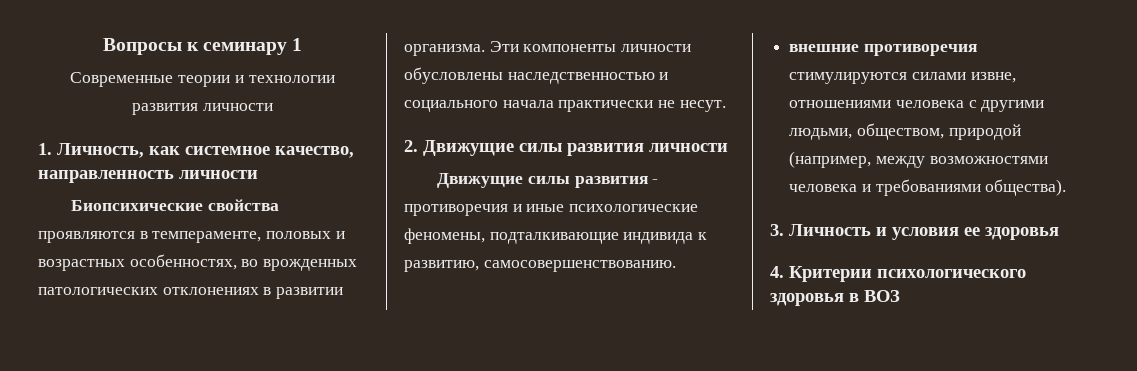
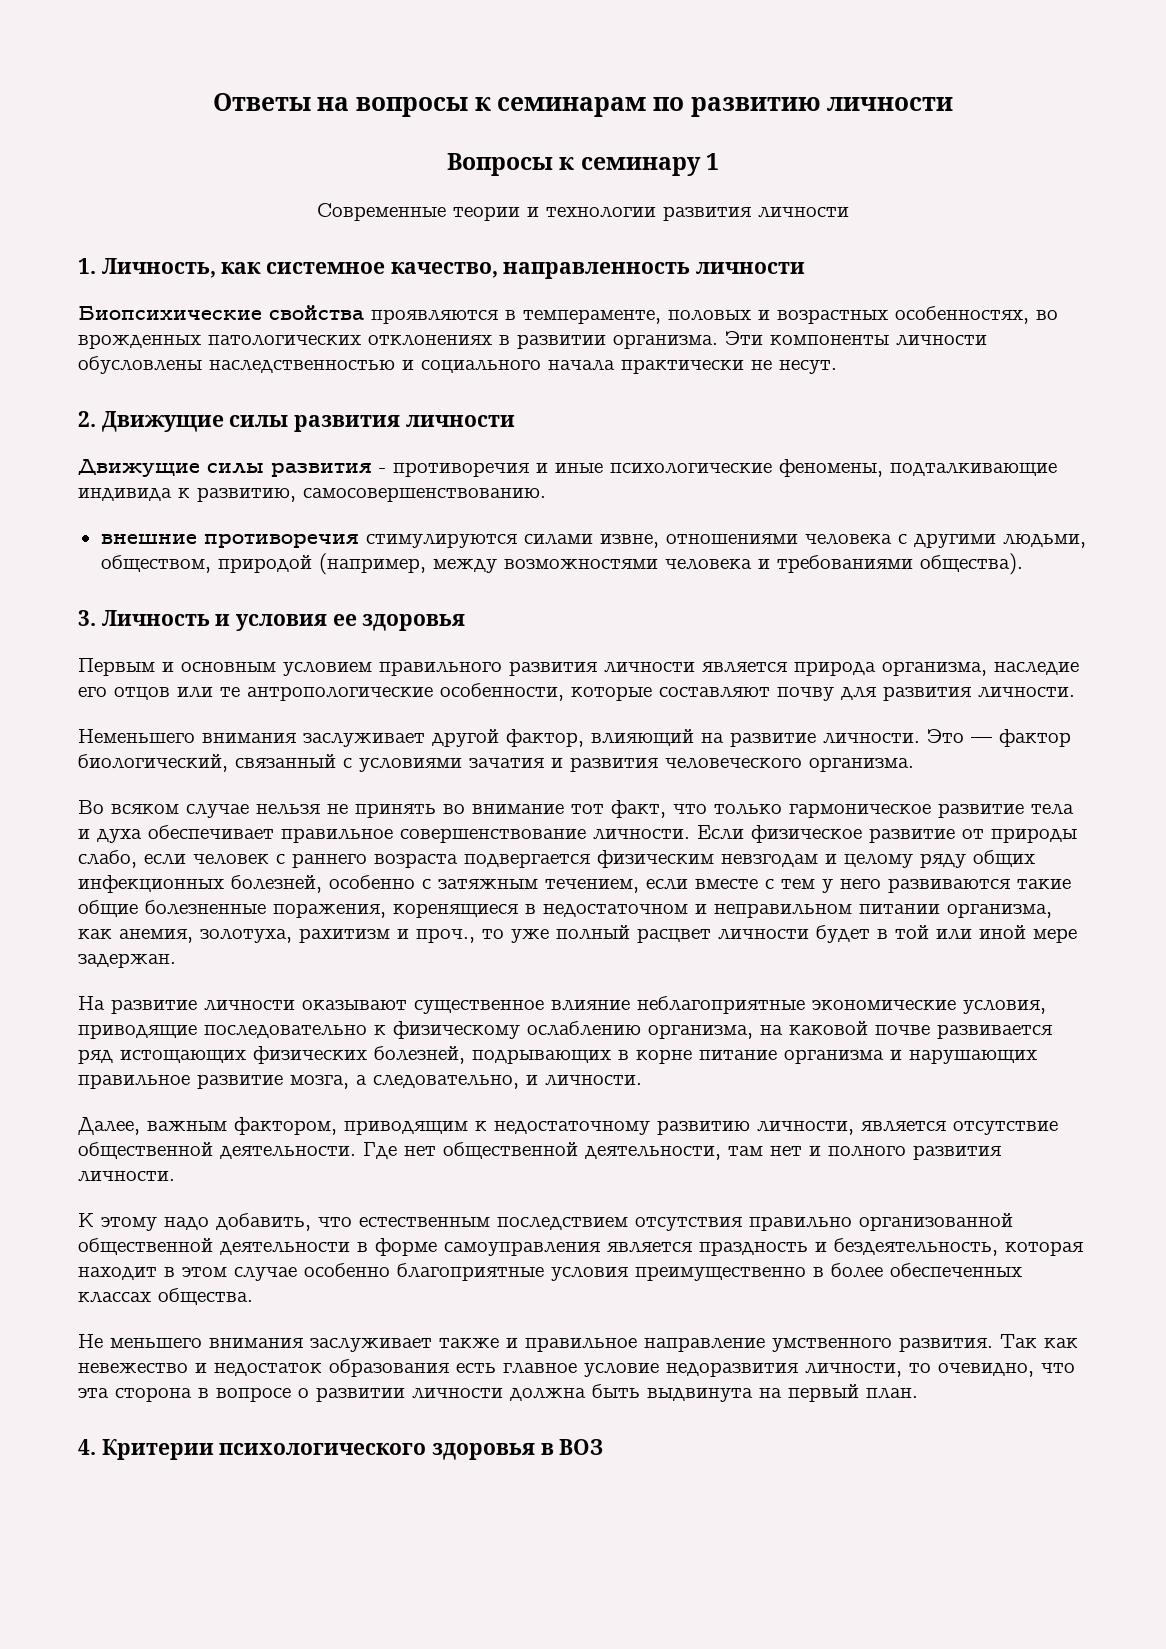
+ Ответы на вопросы к семинарам по развитию личности
+ Первым и основным условием правильного развития личности является природа организма, наследие его отцов или те антропологические особенности, которые составляют почву для развития личности.
+ Неменьшего внимания заслуживает другой фактор, влияющий на развитие личности. Это — фактор биологический, связанный с условиями зачатия и развития человеческого организма.
+ Во всяком случае нельзя не принять во внимание тот факт, что только гармоническое развитие тела и духа обеспечивает правильное совершенствование личности. Если физическое развитие от природы слабо, если человек с раннего возраста подвергается физическим невзгодам и целому ряду общих инфекционных болезней, особенно с затяжным течением, если вместе с тем у него развиваются такие общие болезненные поражения, коренящиеся в недостаточном и неправильном питании организма, как анемия, золотуха, рахитизм и проч., то уже полный расцвет личности будет в той или иной мере задержан.
+ На развитие личности оказывают существенное влияние неблагоприятные экономические условия, приводящие последовательно к физическому ослаблению организма, на каковой почве развивается ряд истощающих физических болезней, подрывающих в корне питание организма и нарушающих правильное развитие мозга, а следовательно, и личности.
+ Далее, важным фактором, приводящим к недостаточному развитию личности, является отсутствие общественной деятельности. Где нет общественной деятельности, там нет и полного развития личности.
+ К этому надо добавить, что естественным последствием отсутствия правильно организованной общественной деятельности в форме самоуправления является праздность и бездеятельность, которая находит в этом случае особенно благоприятные условия преимущественно в более обеспеченных классах общества.
+ Не меньшего внимания заслуживает также и правильное направление умственного развития. Так как невежество и недостаток образования есть главное условие недоразвития личности, то очевидно, что эта сторона в вопросе о развитии личности должна быть выдвинута на первый план.

